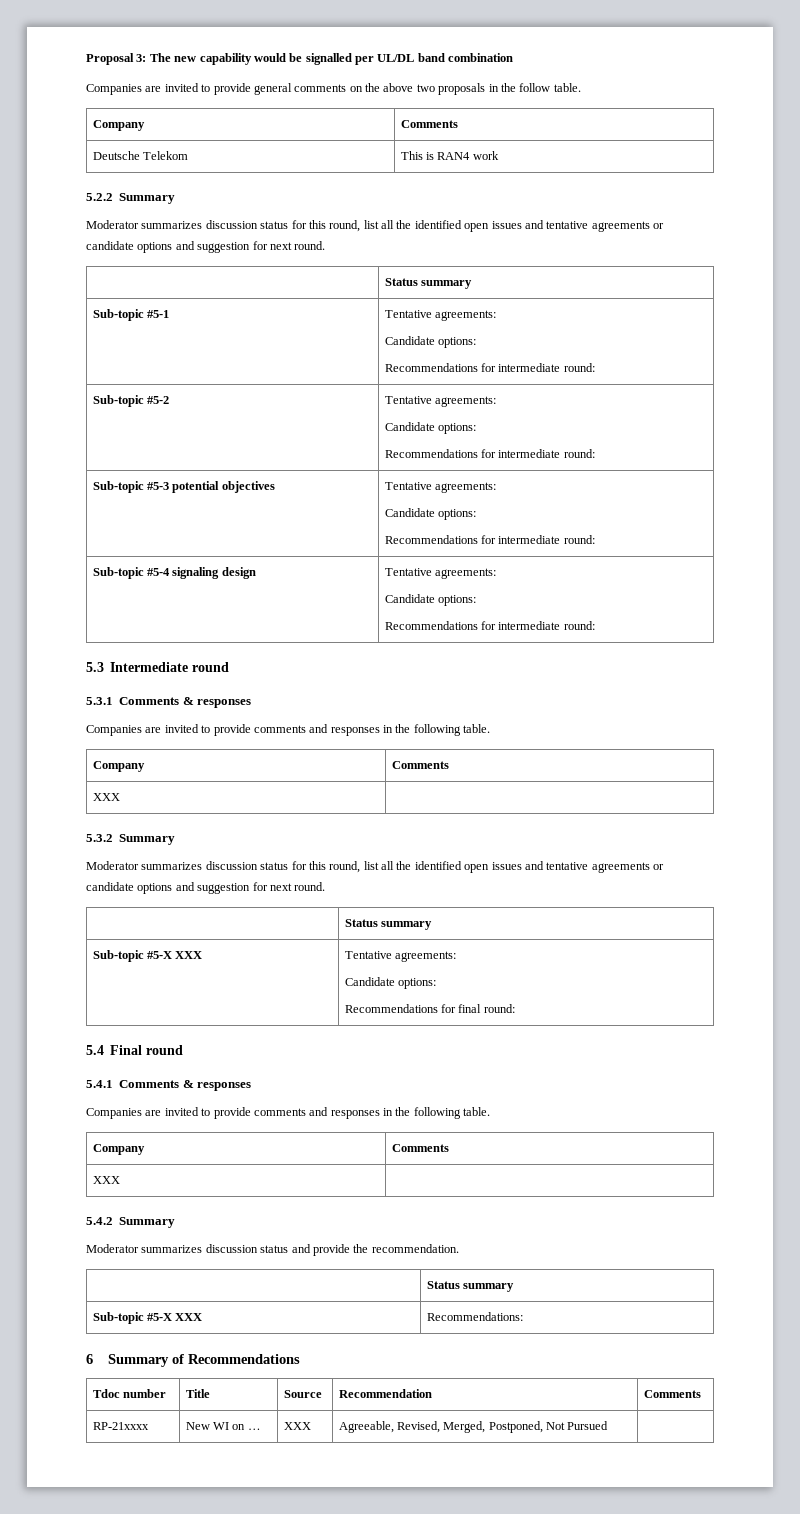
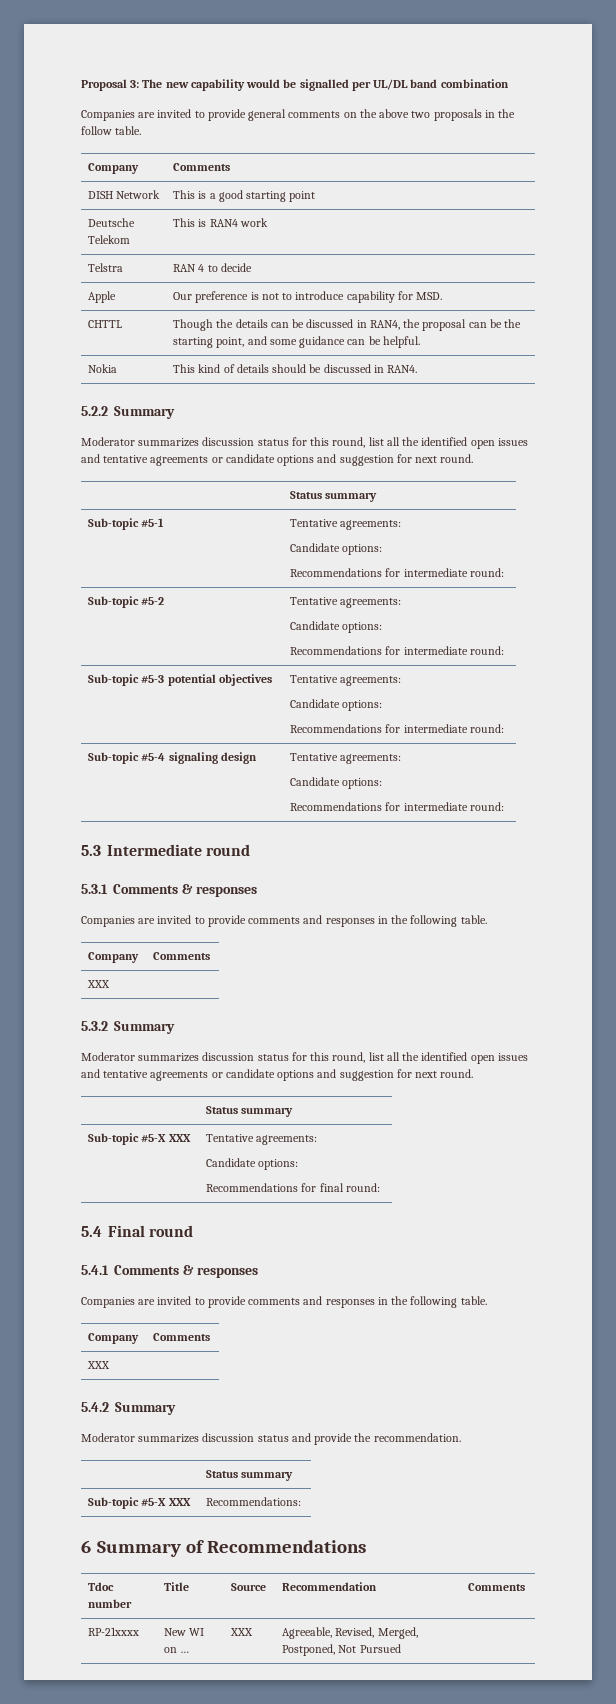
+ DISH Network | This is a good starting point
+ Telstra | RAN 4 to decide
+ Apple | Our preference is not to introduce capability for MSD.
+ CHTTL | Though the details can be discussed in RAN4, the proposal can be the starting point, and some guidance can be helpful.
+ Nokia | This kind of details should be discussed in RAN4.

